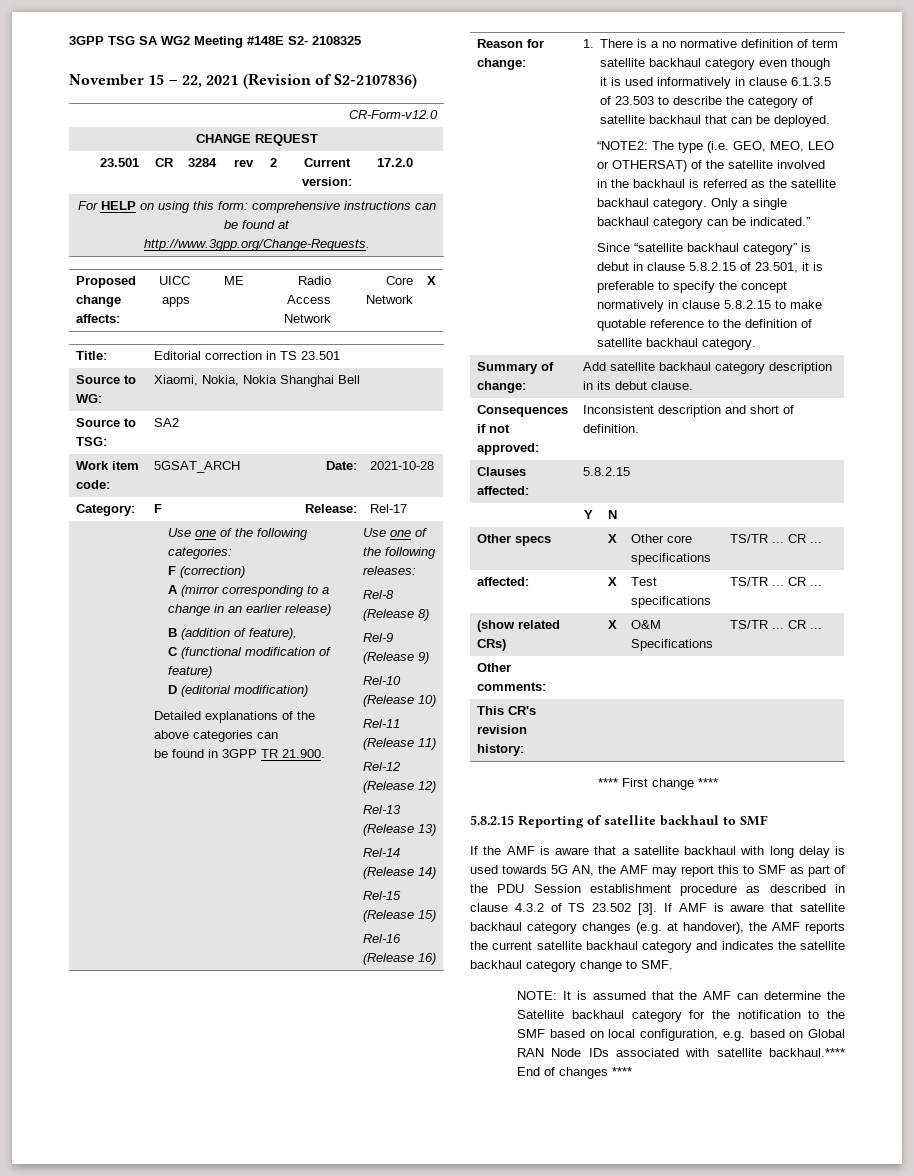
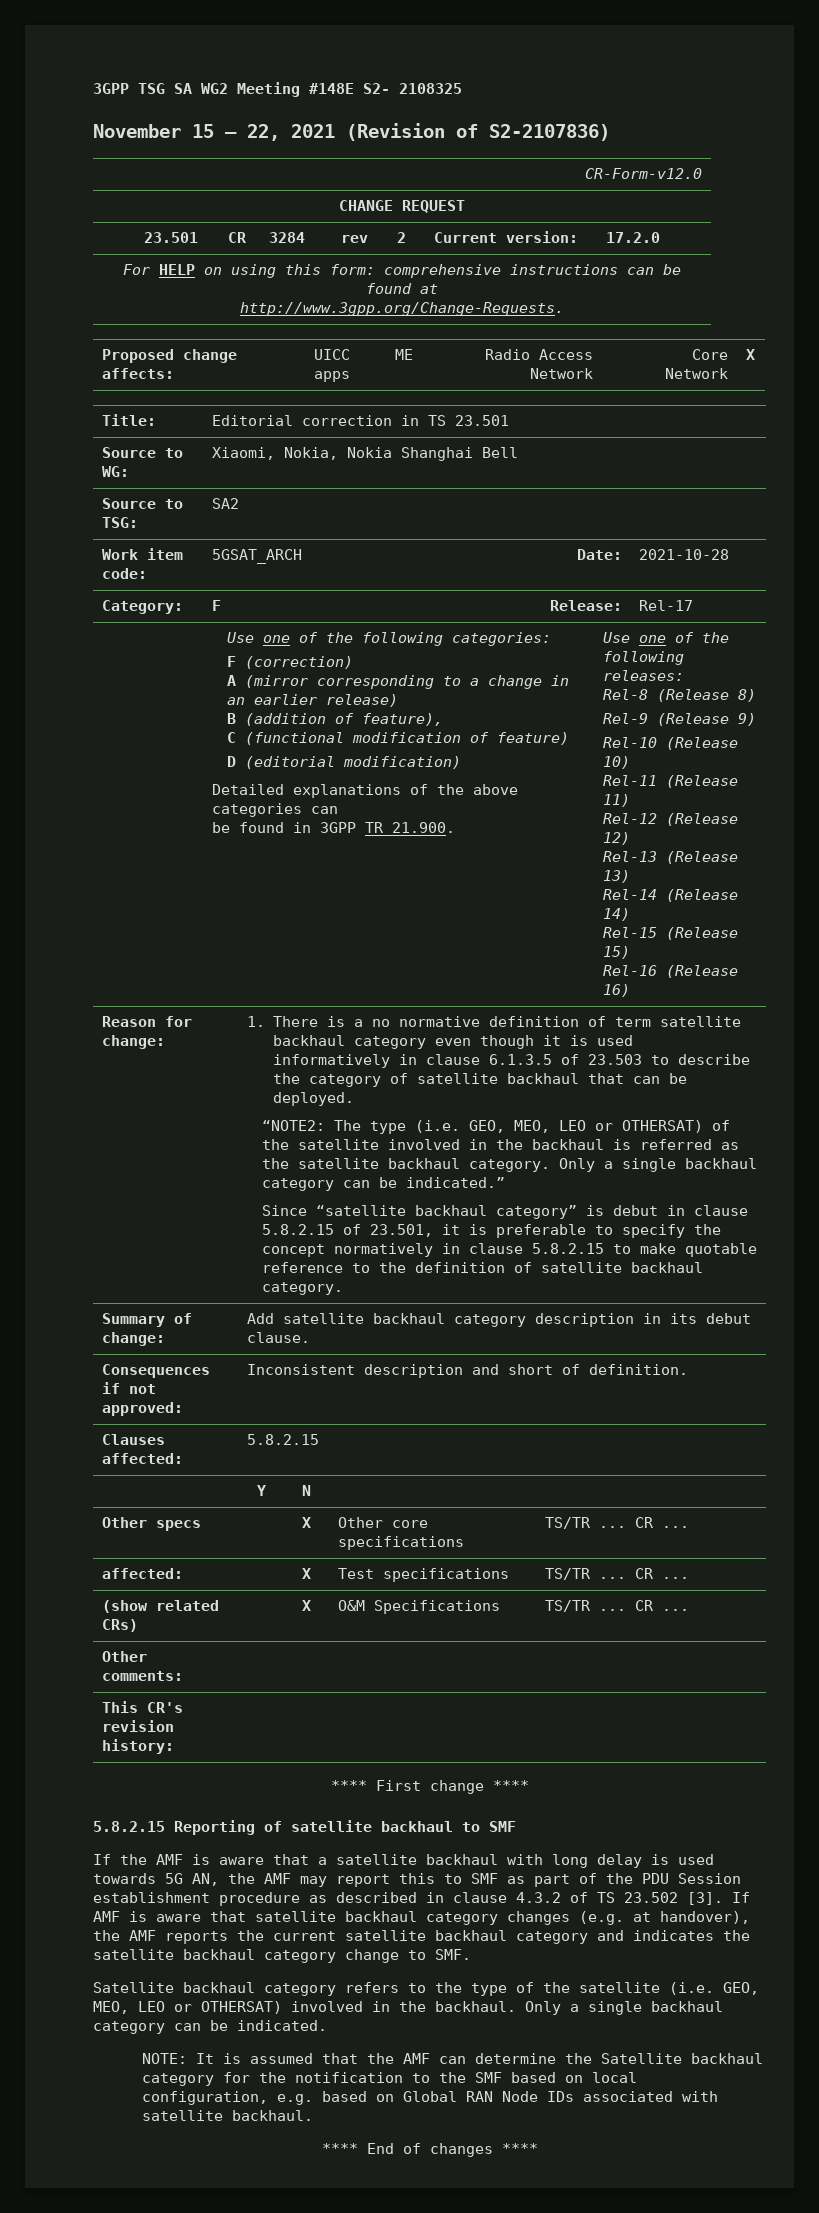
+ Satellite backhaul category refers to the type of the satellite (i.e. GEO, MEO, LEO or OTHERSAT) involved in the backhaul. Only a single backhaul category can be indicated.
- NOTE: It is assumed that the AMF can determine the Satellite backhaul category for the notification to the SMF based on local configuration, e.g. based on Global RAN Node IDs associated with satellite backhaul.**** End of changes ****
+ NOTE: It is assumed that the AMF can determine the Satellite backhaul category for the notification to the SMF based on local configuration, e.g. based on Global RAN Node IDs associated with satellite backhaul.
+ **** End of changes ****

